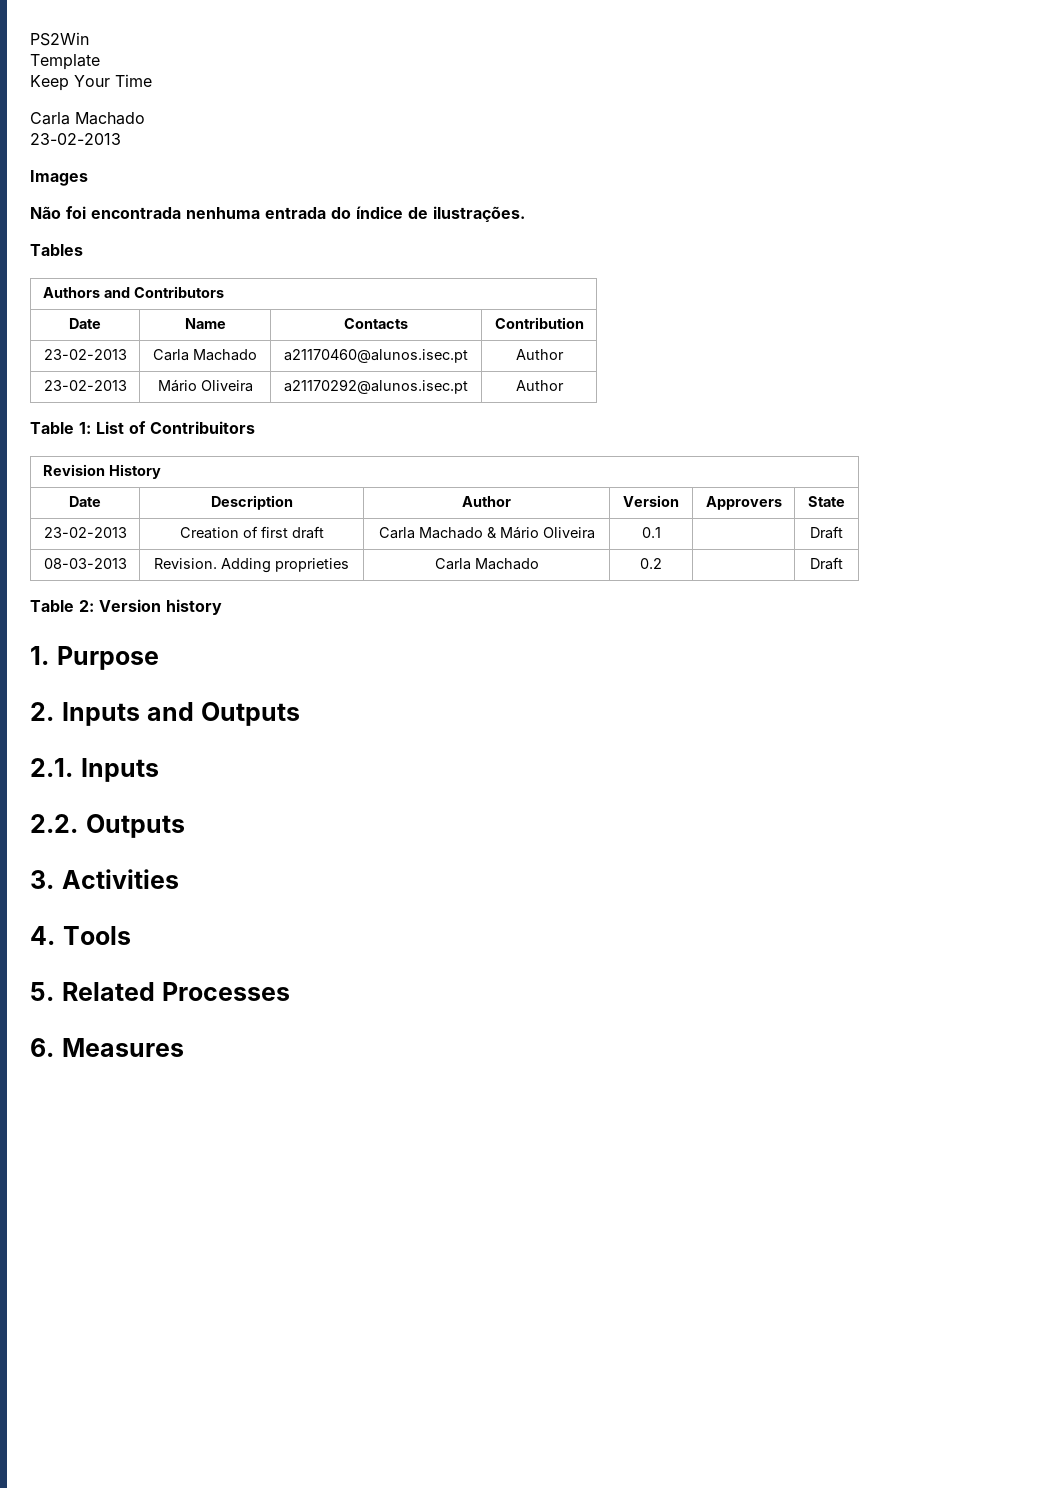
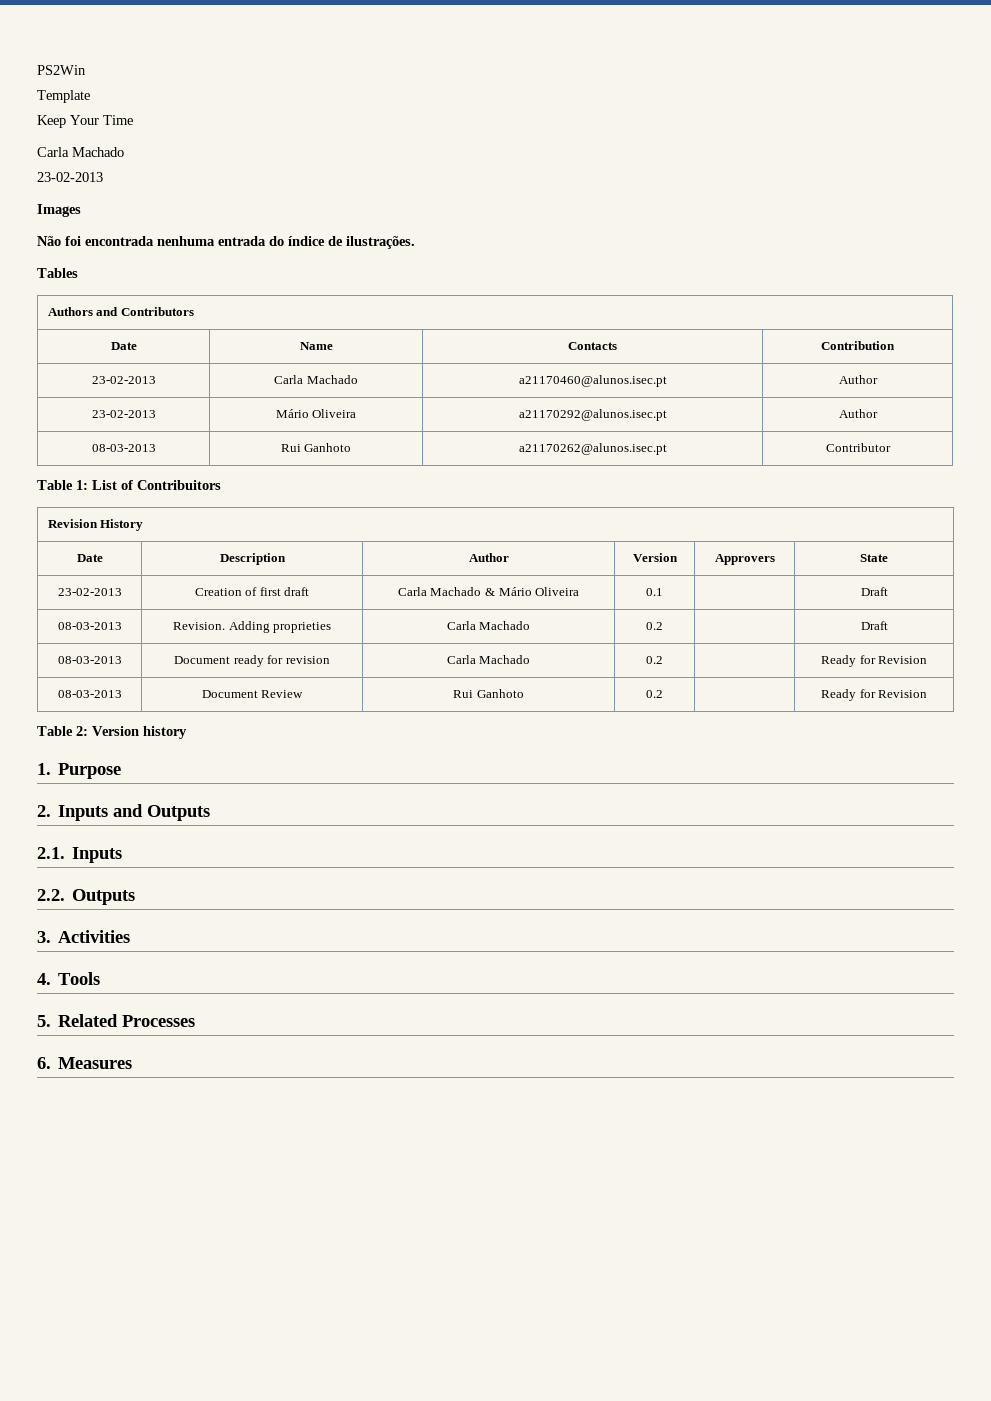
+ 08-03-2013 | Rui Ganhoto | a21170262@alunos.isec.pt | Contributor
+ 08-03-2013 | Document ready for revision | Carla Machado | 0.2 | | Ready for Revision
+ 08-03-2013 | Document Review | Rui Ganhoto | 0.2 | | Ready for Revision

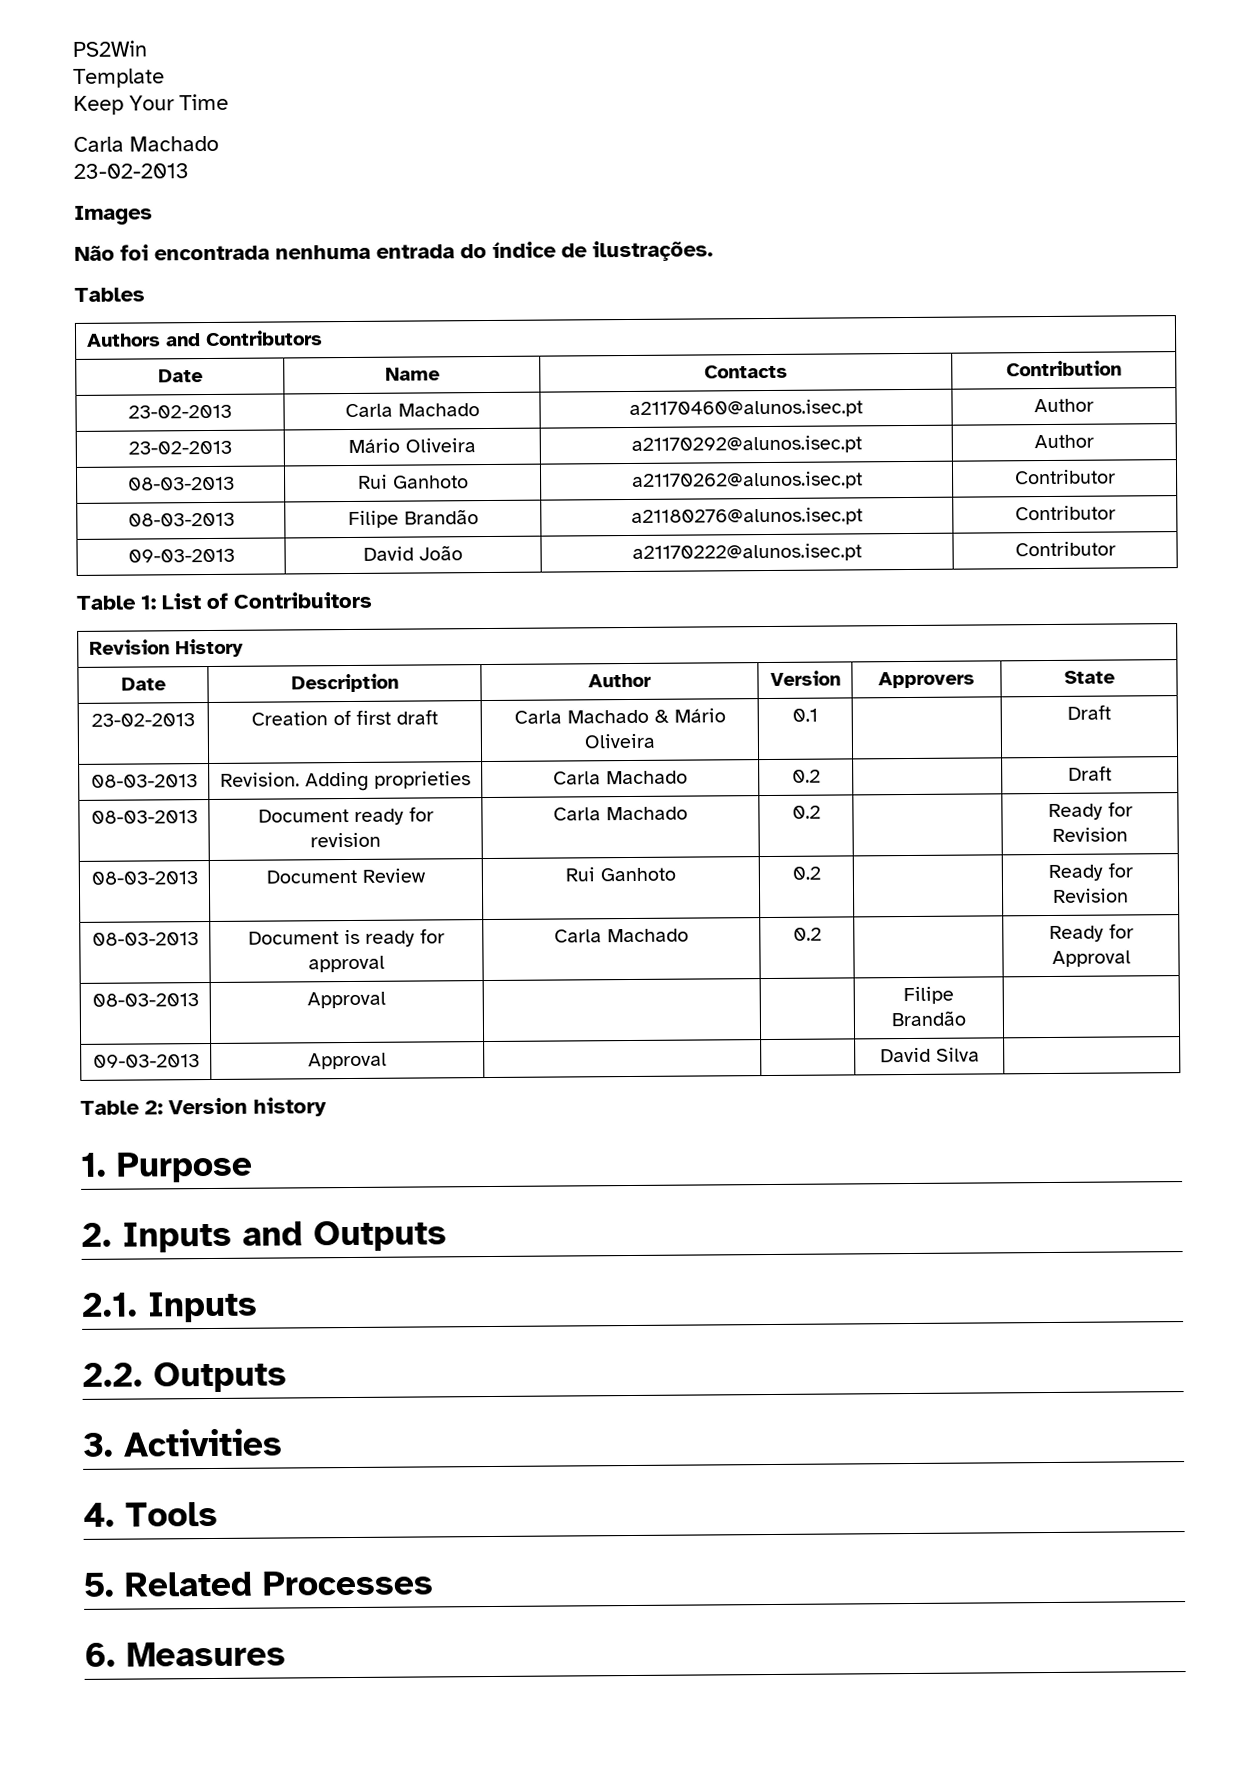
+ 08-03-2013 | Filipe Brandão | a21180276@alunos.isec.pt | Contributor
+ 09-03-2013 | David João | a21170222@alunos.isec.pt | Contributor
+ 08-03-2013 | Document is ready for approval | Carla Machado | 0.2 | | Ready for Approval
+ 08-03-2013 | Approval | | | Filipe Brandão |
+ 09-03-2013 | Approval | | | David Silva |

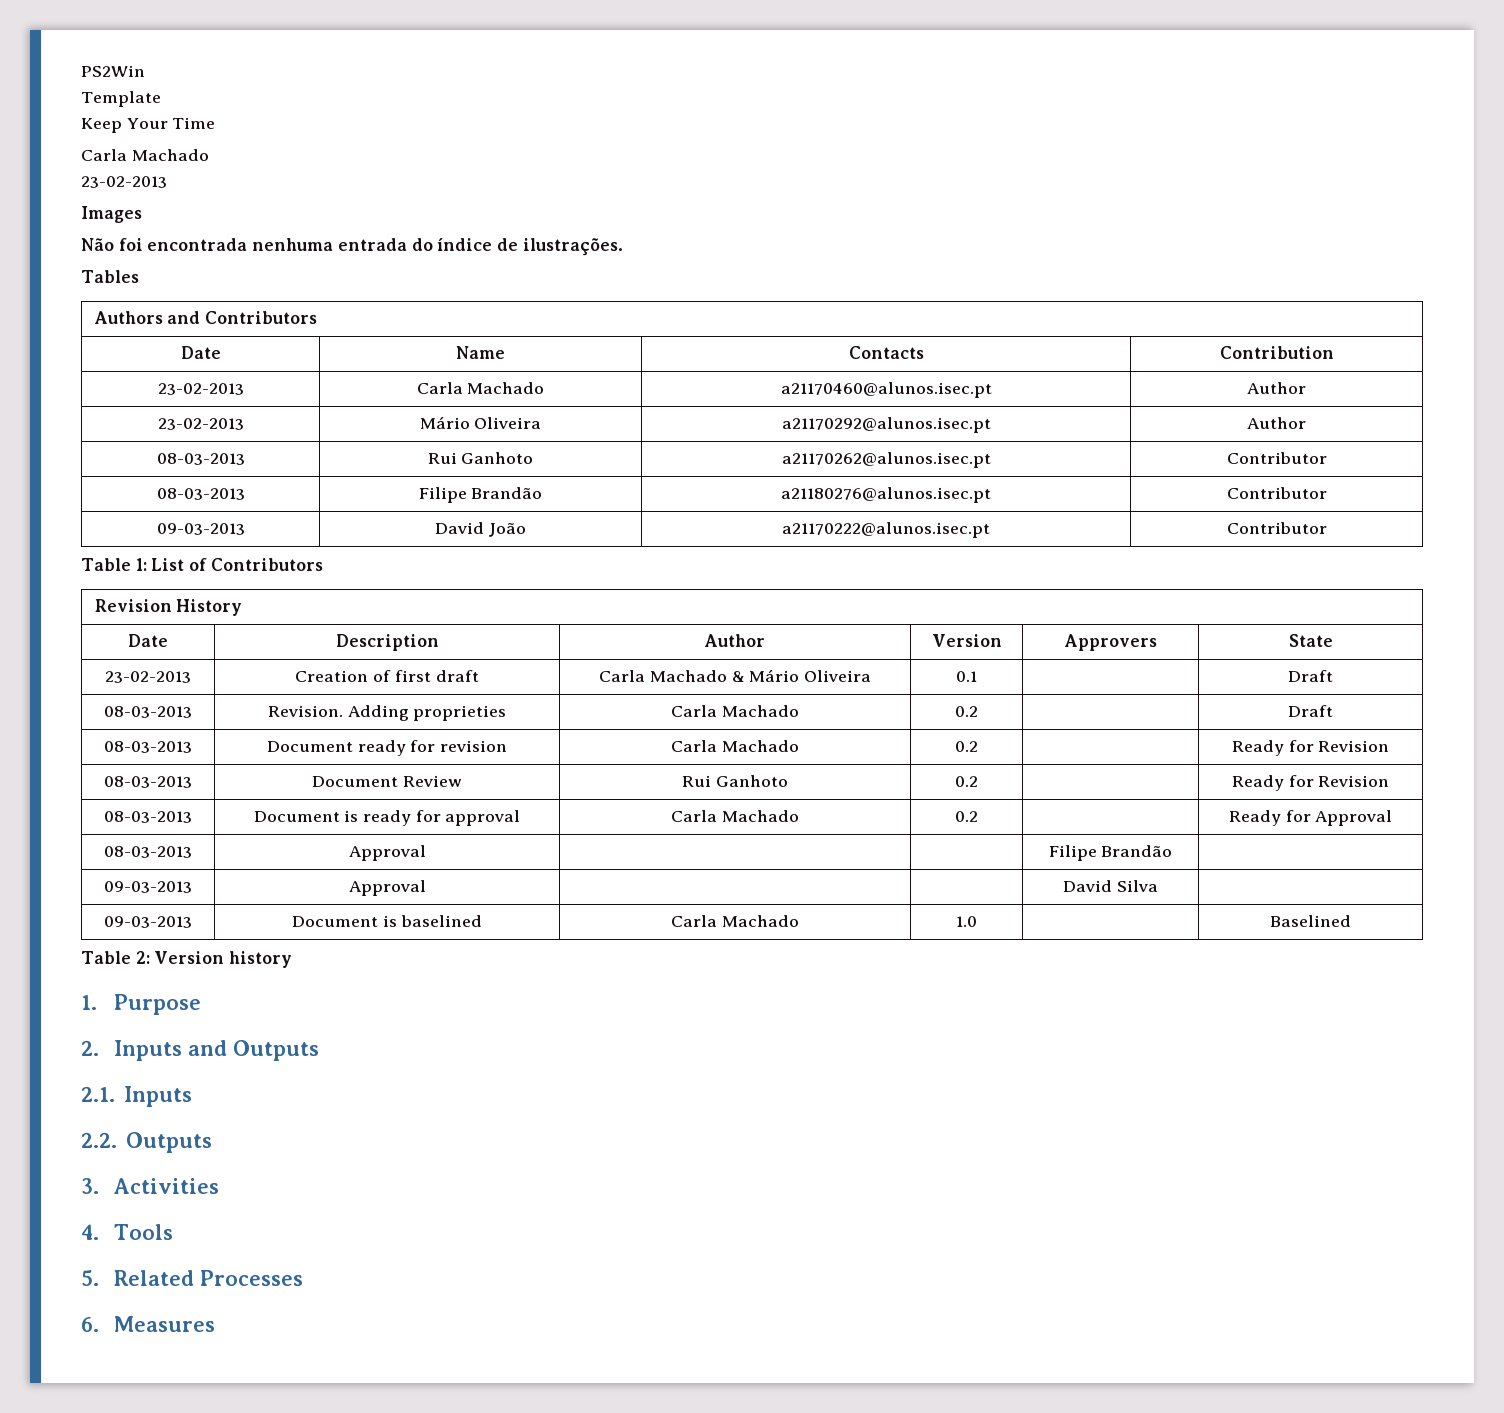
- Table 1: List of Contribuitors
+ Table 1: List of Contributors
+ 09-03-2013 | Document is baselined | Carla Machado | 1.0 | | Baselined

